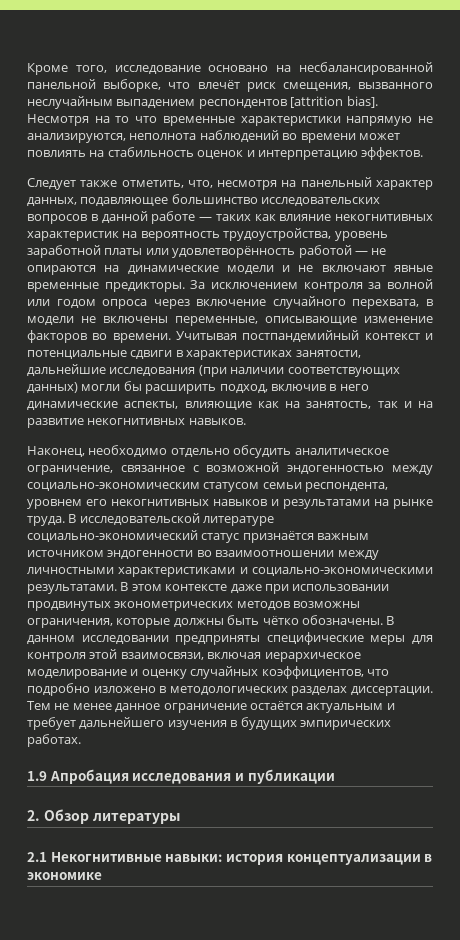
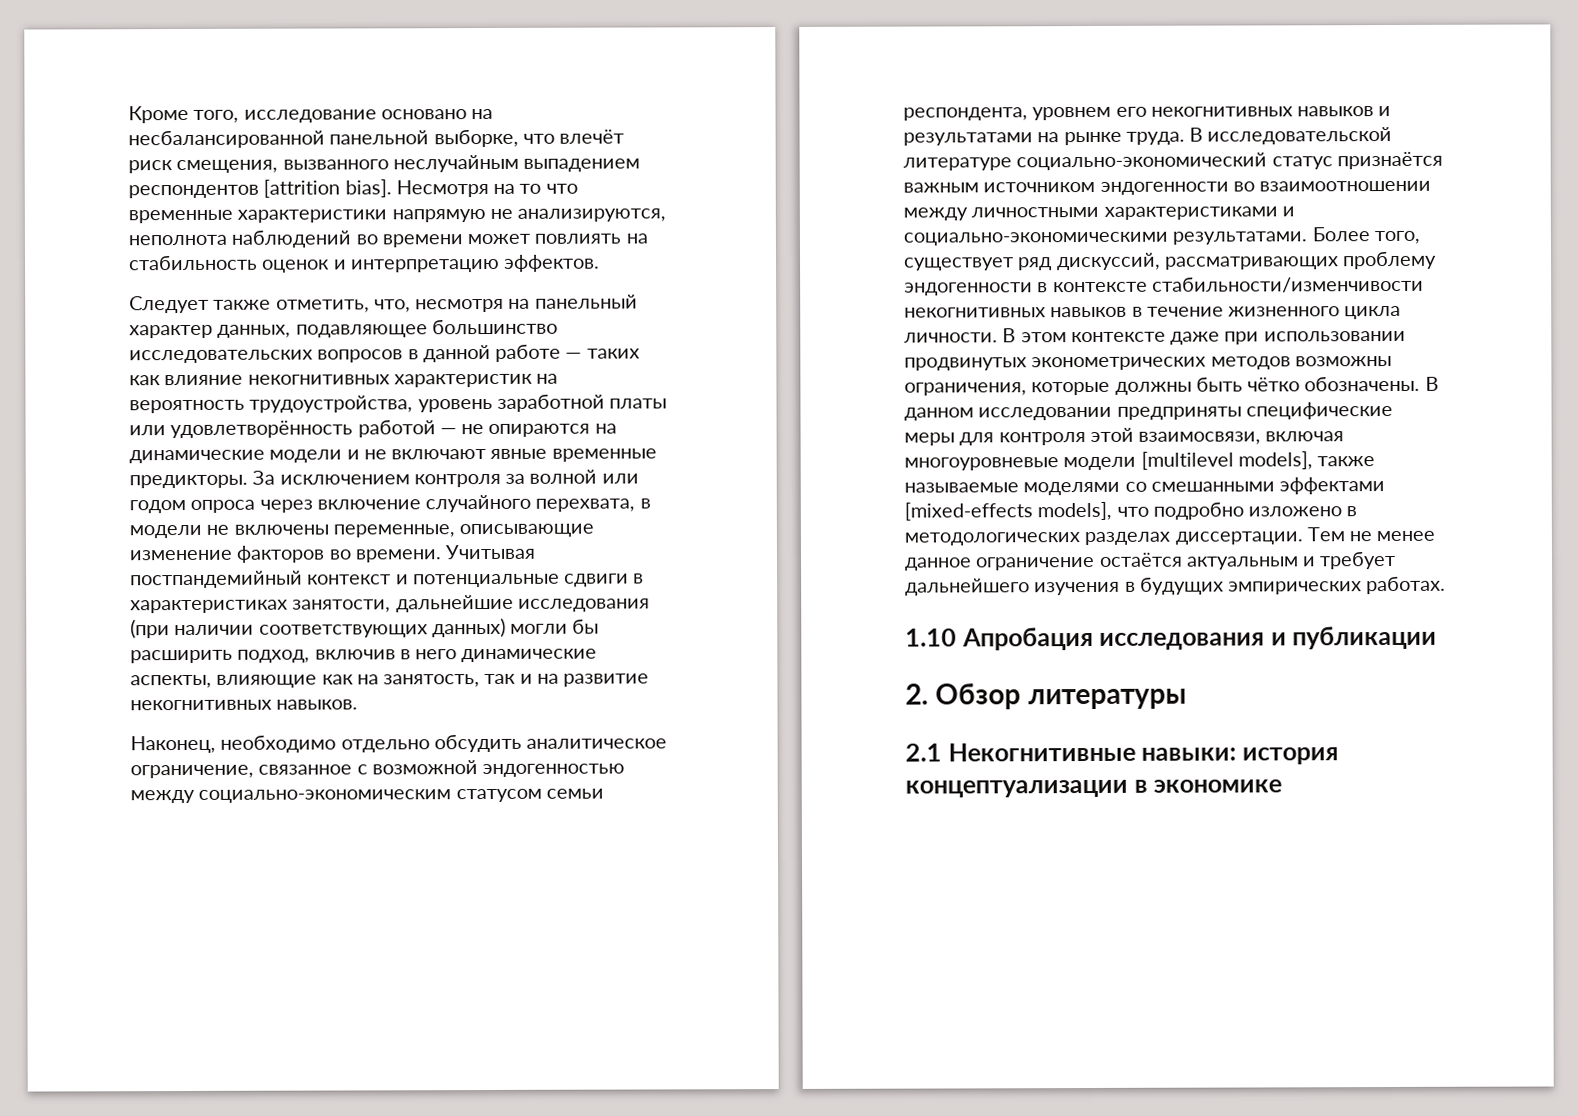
+ Более того, существует ряд дискуссий, рассматривающих проблему эндогенности в контексте стабильности/изменчивости некогнитивных навыков в течение жизненного цикла личности.
- В данном исследовании предприняты специфические меры для контроля этой взаимосвязи, включая иерархическое моделирование и оценку случайных коэффициентов, что подробно изложено в методологических разделах диссертации.
+ В данном исследовании предприняты специфические меры для контроля этой взаимосвязи, включая многоуровневые модели [multilevel models], также называемые моделями со смешанными эффектами [mixed-effects models], что подробно изложено в методологических разделах диссертации.
- 1.9 Апробация исследования и публикации
+ 1.10 Апробация исследования и публикации

